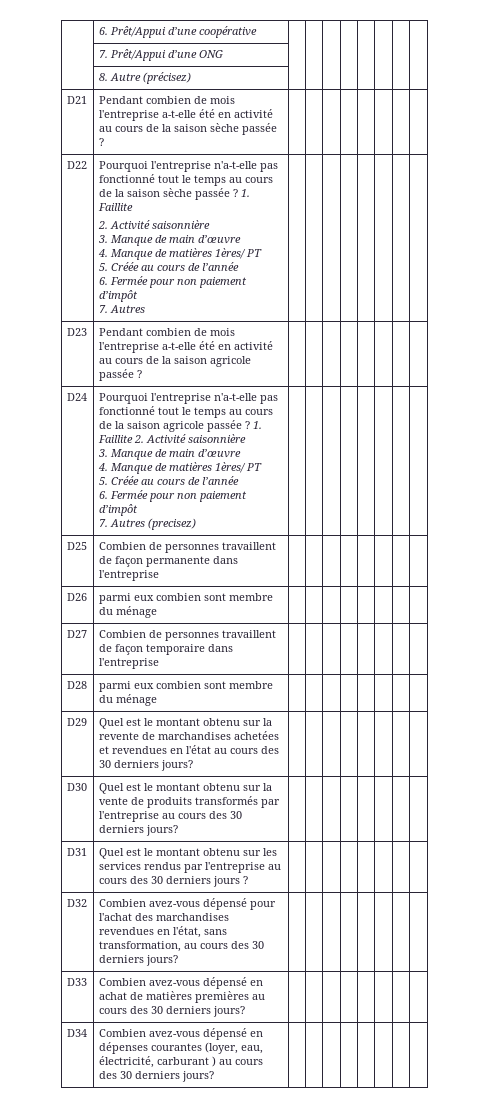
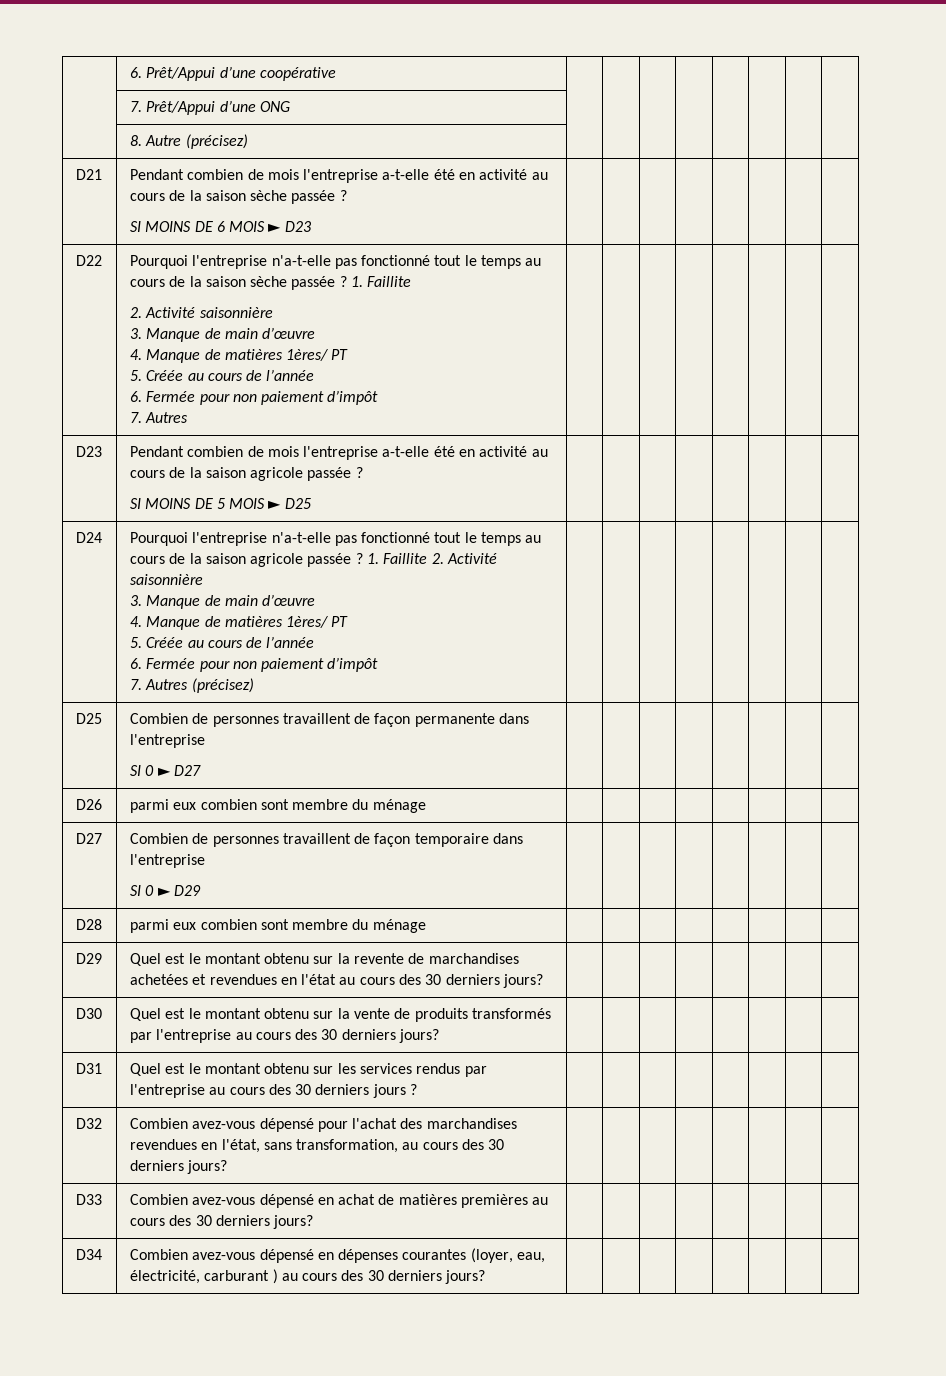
- D21 | Pendant combien de mois l'entreprise a-t-elle été en activité au cours de la saison sèche passée ? | | | | | | | |
+ D21 | Pendant combien de mois l'entreprise a-t-elle été en activité au cours de la saison sèche passée ?
+ SI MOINS DE 6 MOIS ► D23 | | | | | | | |
- D23 | Pendant combien de mois l'entreprise a-t-elle été en activité au cours de la saison agricole passée ? | | | | | | | |
+ D23 | Pendant combien de mois l'entreprise a-t-elle été en activité au cours de la saison agricole passée ?
+ SI MOINS DE 5 MOIS ► D25 | | | | | | | |
- 7. Autres (precisez)
+ 7. Autres (précisez)
- D25 | Combien de personnes travaillent de façon permanente dans l'entreprise | | | | | | | |
+ D25 | Combien de personnes travaillent de façon permanente dans l'entreprise
+ SI 0 ► D27 | | | | | | | |
- D27 | Combien de personnes travaillent de façon temporaire dans l'entreprise | | | | | | | |
+ D27 | Combien de personnes travaillent de façon temporaire dans l'entreprise
+ SI 0 ► D29 | | | | | | | |

